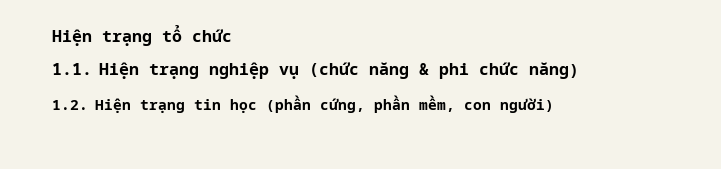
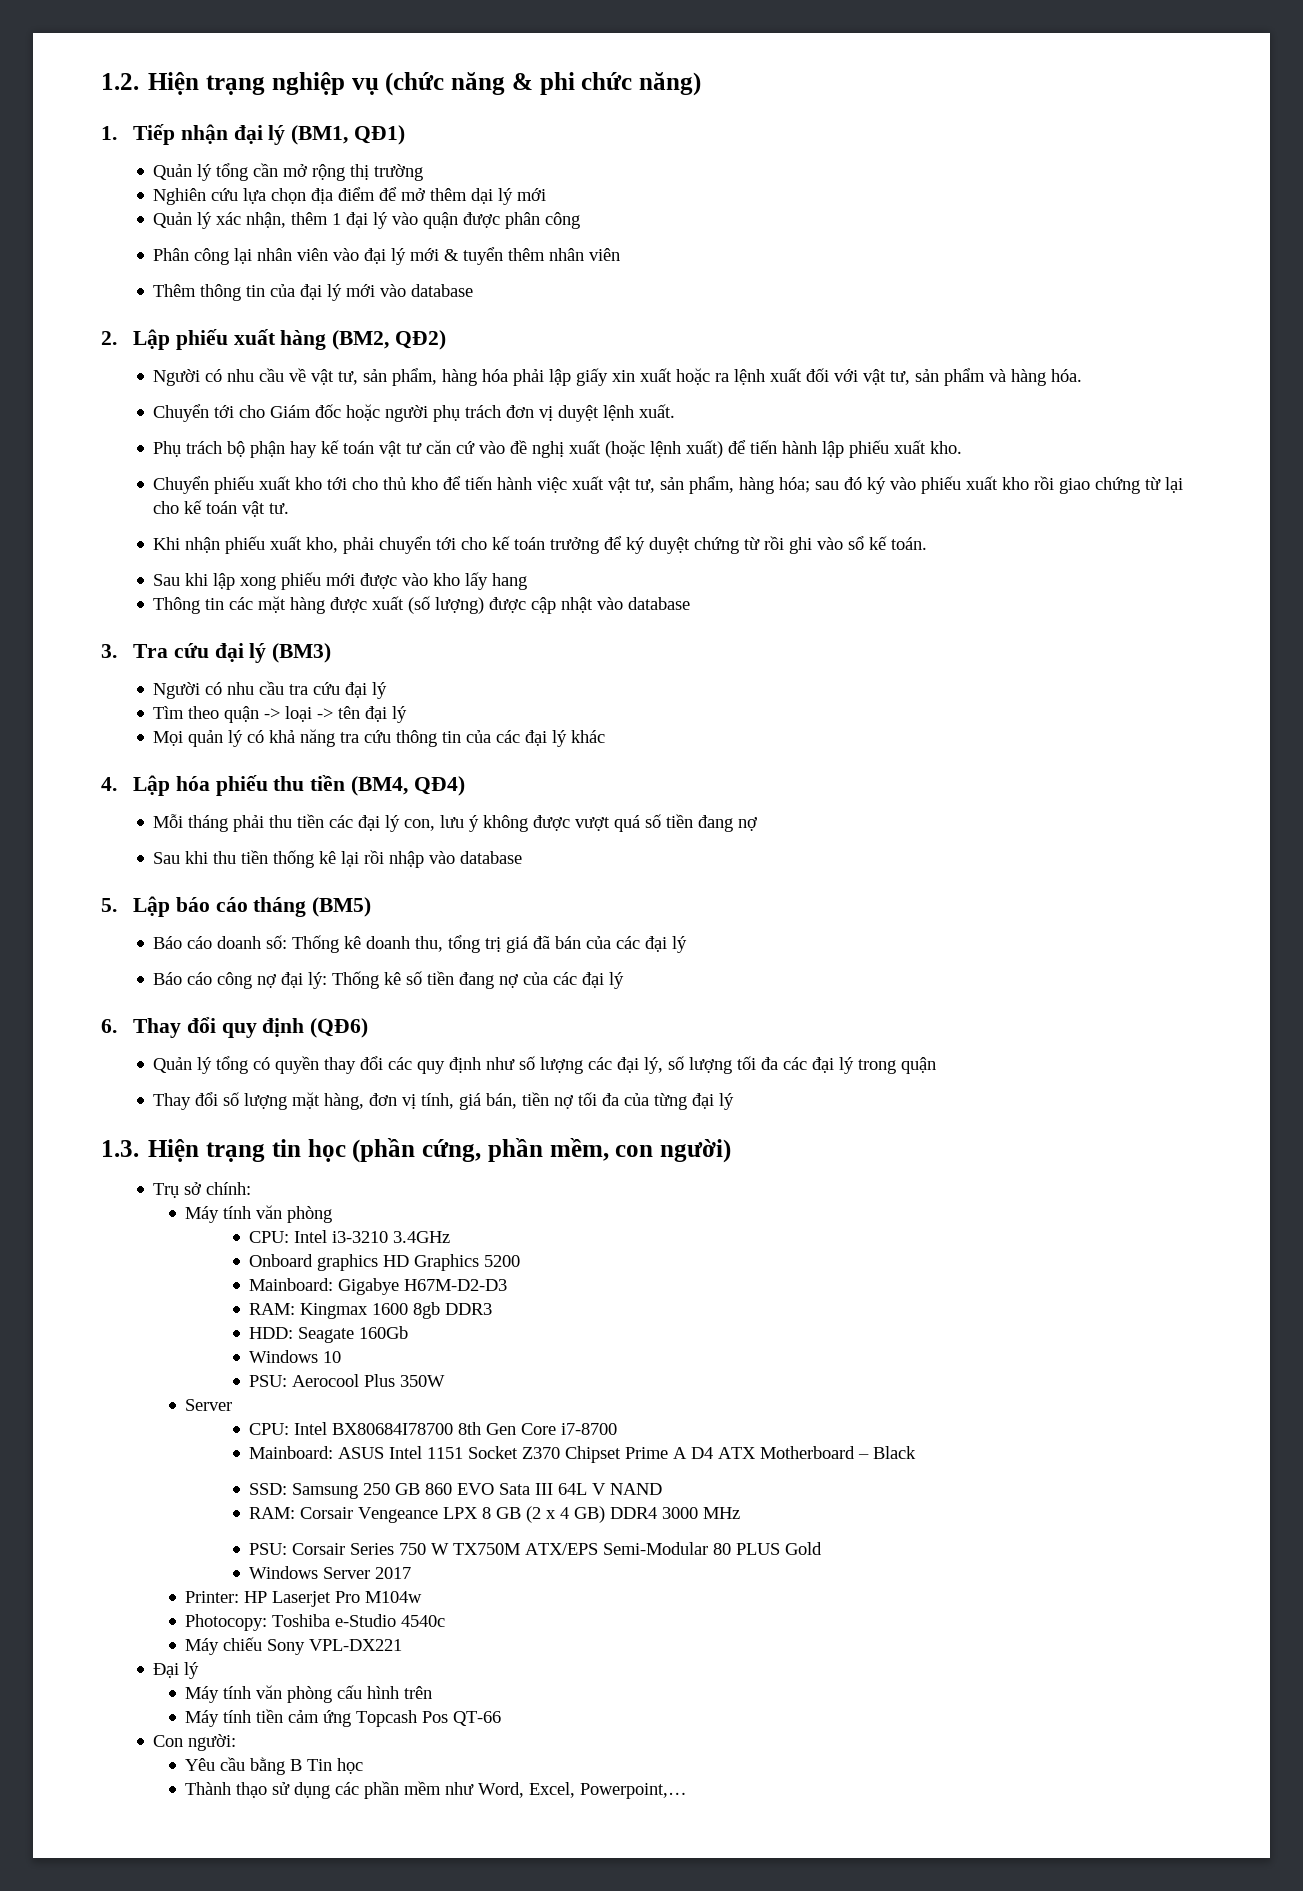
- Hiện trạng tổ chức
- 1.1. Hiện trạng nghiệp vụ (chức năng & phi chức năng)
+ 1.2. Hiện trạng nghiệp vụ (chức năng & phi chức năng)
- 1.2. Hiện trạng tin học (phần cứng, phần mềm, con người)
+ 1. Tiếp nhận đại lý (BM1, QĐ1)
+ Quản lý tổng cần mở rộng thị trường
+ Nghiên cứu lựa chọn địa điểm để mở thêm dại lý mới
+ Quản lý xác nhận, thêm 1 đại lý vào quận được phân công
+ Phân công lại nhân viên vào đại lý mới & tuyển thêm nhân viên
+ Thêm thông tin của đại lý mới vào database
+ 2. Lập phiếu xuất hàng (BM2, QĐ2)
+ Người có nhu cầu về vật tư, sản phẩm, hàng hóa phải lập giấy xin xuất hoặc ra lệnh xuất đối với vật tư, sản phẩm và hàng hóa.
+ Chuyển tới cho Giám đốc hoặc người phụ trách đơn vị duyệt lệnh xuất.
+ Phụ trách bộ phận hay kế toán vật tư căn cứ vào đề nghị xuất (hoặc lệnh xuất) để tiến hành lập phiếu xuất kho.
+ Chuyển phiếu xuất kho tới cho thủ kho để tiến hành việc xuất vật tư, sản phẩm, hàng hóa; sau đó ký vào phiếu xuất kho rồi giao chứng từ lại cho kế toán vật tư.
+ Khi nhận phiếu xuất kho, phải chuyển tới cho kế toán trưởng để ký duyệt chứng từ rồi ghi vào sổ kế toán.
+ Sau khi lập xong phiếu mới được vào kho lấy hang
+ Thông tin các mặt hàng được xuất (số lượng) được cập nhật vào database
+ 3. Tra cứu đại lý (BM3)
+ Người có nhu cầu tra cứu đại lý
+ Tìm theo quận -> loại -> tên đại lý
+ Mọi quản lý có khả năng tra cứu thông tin của các đại lý khác
+ 4. Lập hóa phiếu thu tiền (BM4, QĐ4)
+ Mỗi tháng phải thu tiền các đại lý con, lưu ý không được vượt quá số tiền đang nợ
+ Sau khi thu tiền thống kê lại rồi nhập vào database
+ 5. Lập báo cáo tháng (BM5)
+ Báo cáo doanh số: Thống kê doanh thu, tổng trị giá đã bán của các đại lý
+ Báo cáo công nợ đại lý: Thống kê số tiền đang nợ của các đại lý
+ 6. Thay đổi quy định (QĐ6)
+ Quản lý tổng có quyền thay đổi các quy định như số lượng các đại lý, số lượng tối đa các đại lý trong quận
+ Thay đổi số lượng mặt hàng, đơn vị tính, giá bán, tiền nợ tối đa của từng đại lý
+ 1.3. Hiện trạng tin học (phần cứng, phần mềm, con người)
+ Trụ sở chính:
+ Máy tính văn phòng
+ CPU: Intel i3-3210 3.4GHz
+ Onboard graphics HD Graphics 5200
+ Mainboard: Gigabye H67M-D2-D3
+ RAM: Kingmax 1600 8gb DDR3
+ HDD: Seagate 160Gb
+ Windows 10
+ PSU: Aerocool Plus 350W
+ Server
+ CPU: Intel BX80684I78700 8th Gen Core i7-8700
+ Mainboard: ASUS Intel 1151 Socket Z370 Chipset Prime A D4 ATX Motherboard – Black
+ SSD: Samsung 250 GB 860 EVO Sata III 64L V NAND
+ RAM: Corsair Vengeance LPX 8 GB (2 x 4 GB) DDR4 3000 MHz
+ PSU: Corsair Series 750 W TX750M ATX/EPS Semi-Modular 80 PLUS Gold
+ Windows Server 2017
+ Printer: HP Laserjet Pro M104w
+ Photocopy: Toshiba e-Studio 4540c
+ Máy chiếu Sony VPL-DX221
+ Đại lý
+ Máy tính văn phòng cấu hình trên
+ Máy tính tiền cảm ứng Topcash Pos QT-66
+ Con người:
+ Yêu cầu bằng B Tin học
+ Thành thạo sử dụng các phần mềm như Word, Excel, Powerpoint,…

